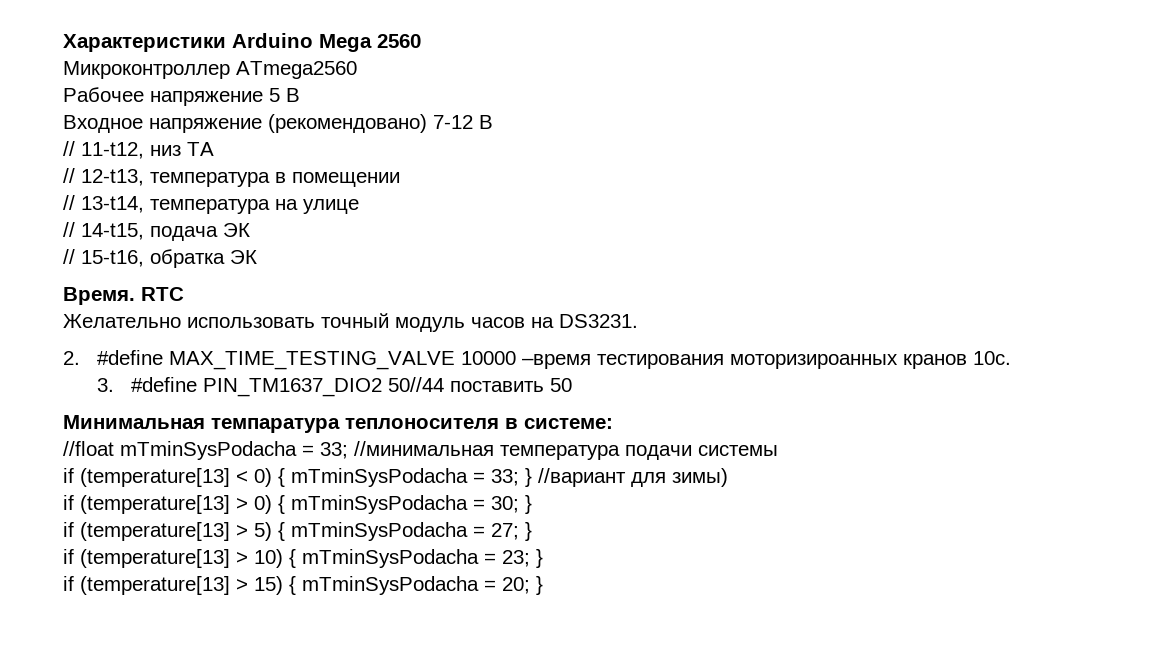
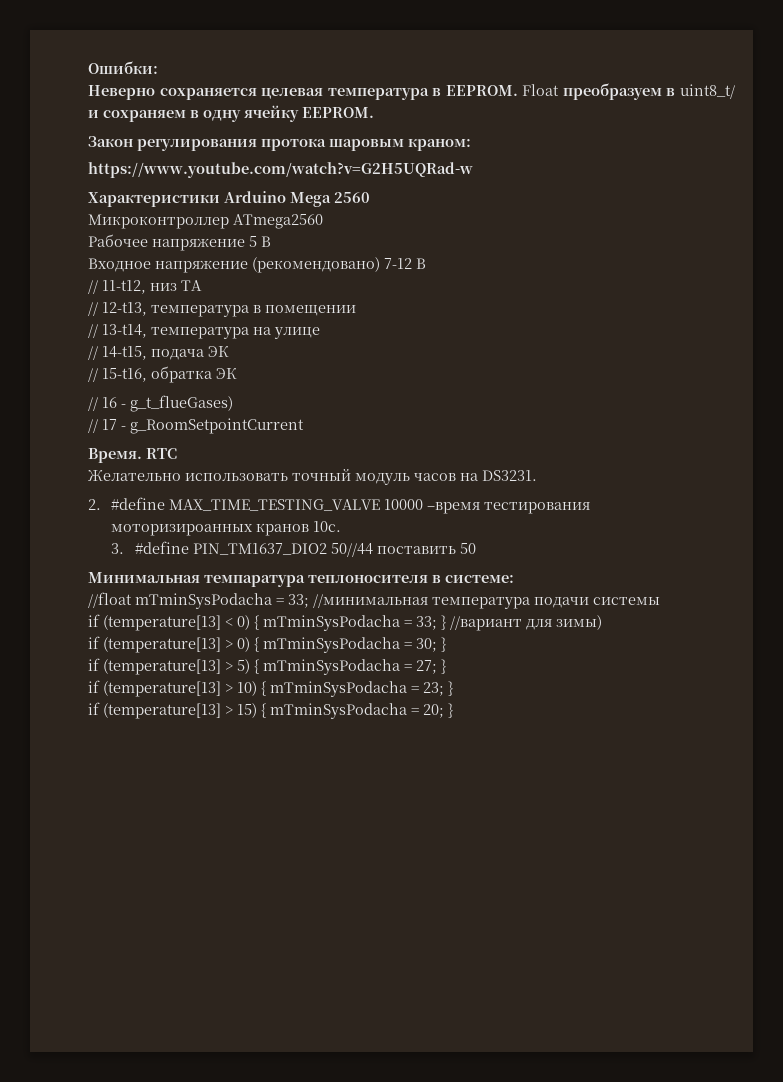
+ Ошибки:
+ Неверно сохраняется целевая температура в EEPROM. Float преобразуем в uint8_t/ и сохраняем в одну ячейку EEPROM.
+ Закон регулирования протока шаровым краном:
+ https://www.youtube.com/watch?v=G2H5UQRad-w
+ // 16 - g_t_flueGases)
+ // 17 - g_RoomSetpointCurrent

